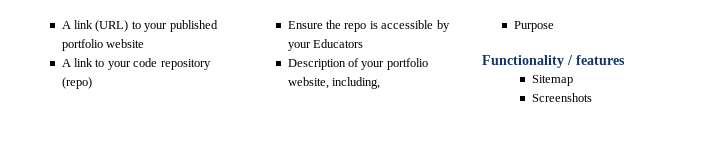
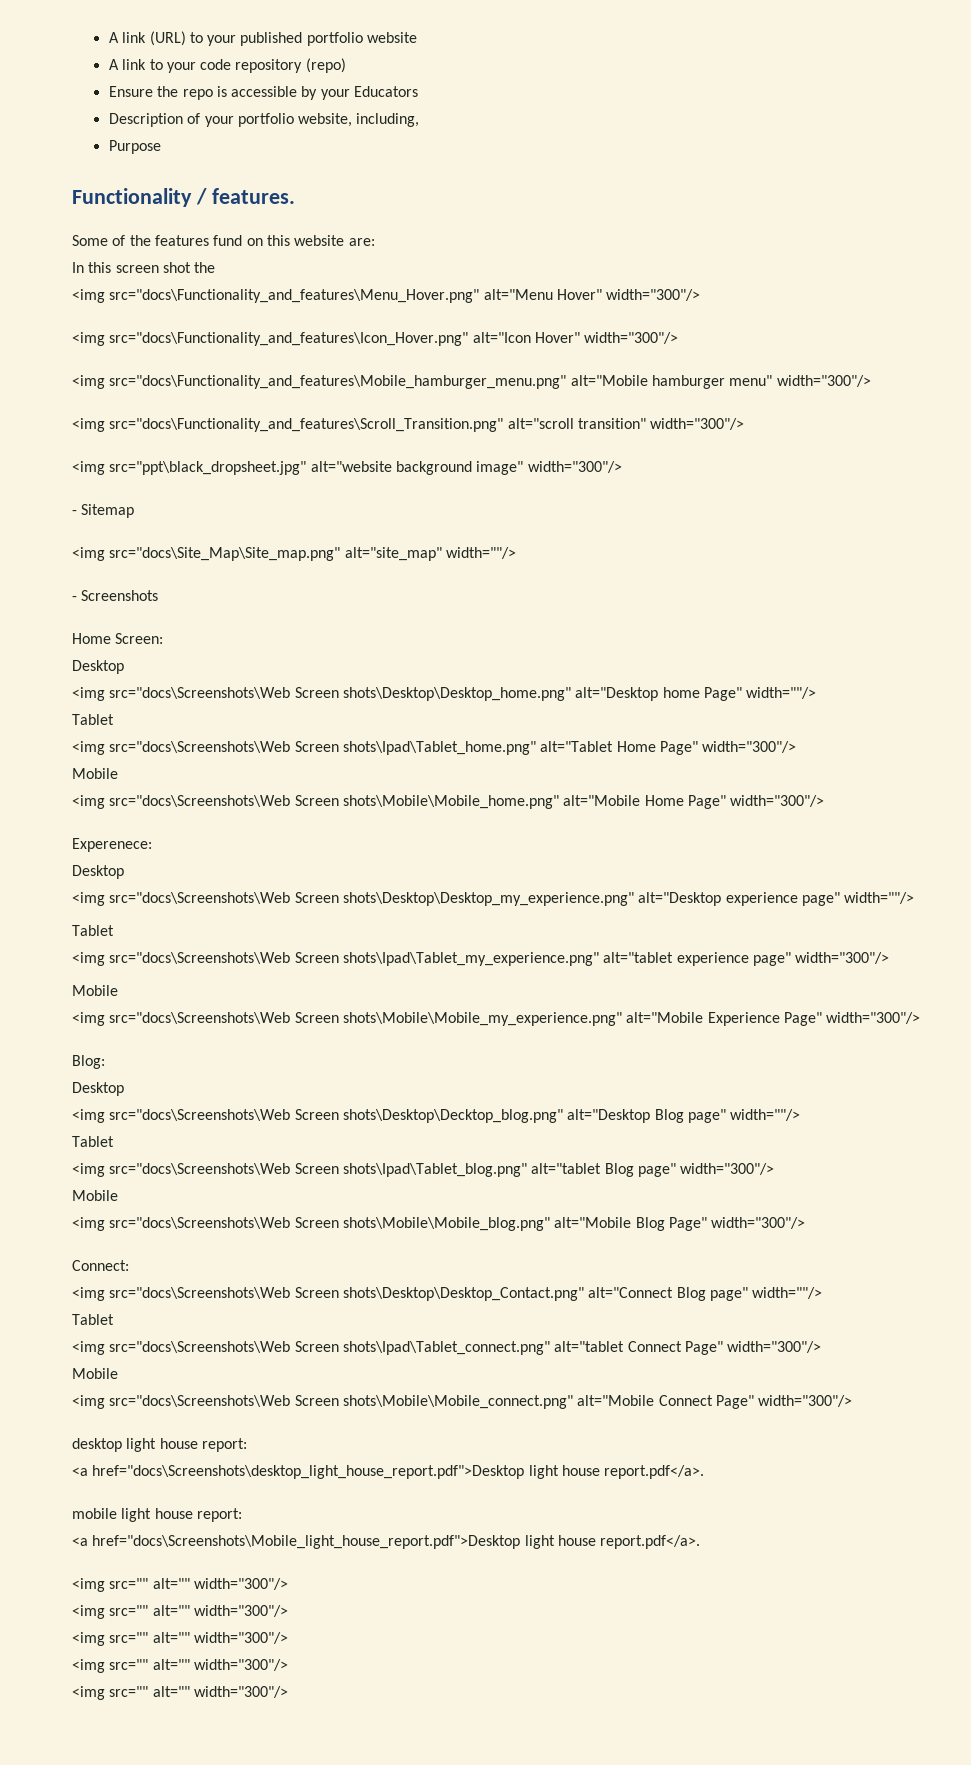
- Functionality / features
- Sitemap
- Screenshots
+ Functionality / features.
+ Some of the features fund on this website are:
+ In this screen shot the
+ <img src="docs\Functionality_and_features\Menu_Hover.png" alt="Menu Hover" width="300"/>
+ <img src="docs\Functionality_and_features\Icon_Hover.png" alt="Icon Hover" width="300"/>
+ <img src="docs\Functionality_and_features\Mobile_hamburger_menu.png" alt="Mobile hamburger menu" width="300"/>
+ <img src="docs\Functionality_and_features\Scroll_Transition.png" alt="scroll transition" width="300"/>
+ <img src="ppt\black_dropsheet.jpg" alt="website background image" width="300"/>
+ - Sitemap
+ <img src="docs\Site_Map\Site_map.png" alt="site_map" width=""/>
+ - Screenshots
+ Home Screen:
+ Desktop
+ <img src="docs\Screenshots\Web Screen shots\Desktop\Desktop_home.png" alt="Desktop home Page" width=""/>
+ Tablet
+ <img src="docs\Screenshots\Web Screen shots\Ipad\Tablet_home.png" alt="Tablet Home Page" width="300"/>
+ Mobile
+ <img src="docs\Screenshots\Web Screen shots\Mobile\Mobile_home.png" alt="Mobile Home Page" width="300"/>
+ Experenece:
+ Desktop
+ <img src="docs\Screenshots\Web Screen shots\Desktop\Desktop_my_experience.png" alt="Desktop experience page" width=""/>
+ Tablet
+ <img src="docs\Screenshots\Web Screen shots\Ipad\Tablet_my_experience.png" alt="tablet experience page" width="300"/>
+ Mobile
+ <img src="docs\Screenshots\Web Screen shots\Mobile\Mobile_my_experience.png" alt="Mobile Experience Page" width="300"/>
+ Blog:
+ Desktop
+ <img src="docs\Screenshots\Web Screen shots\Desktop\Decktop_blog.png" alt="Desktop Blog page" width=""/>
+ Tablet
+ <img src="docs\Screenshots\Web Screen shots\Ipad\Tablet_blog.png" alt="tablet Blog page" width="300"/>
+ Mobile
+ <img src="docs\Screenshots\Web Screen shots\Mobile\Mobile_blog.png" alt="Mobile Blog Page" width="300"/>
+ Connect:
+ <img src="docs\Screenshots\Web Screen shots\Desktop\Desktop_Contact.png" alt="Connect Blog page" width=""/>
+ Tablet
+ <img src="docs\Screenshots\Web Screen shots\Ipad\Tablet_connect.png" alt="tablet Connect Page" width="300"/>
+ Mobile
+ <img src="docs\Screenshots\Web Screen shots\Mobile\Mobile_connect.png" alt="Mobile Connect Page" width="300"/>
+ desktop light house report:
+ <a href="docs\Screenshots\desktop_light_house_report.pdf">Desktop light house report.pdf</a>.
+ mobile light house report:
+ <a href="docs\Screenshots\Mobile_light_house_report.pdf">Desktop light house report.pdf</a>.
+ <img src="" alt="" width="300"/>
+ <img src="" alt="" width="300"/>
+ <img src="" alt="" width="300"/>
+ <img src="" alt="" width="300"/>
+ <img src="" alt="" width="300"/>

